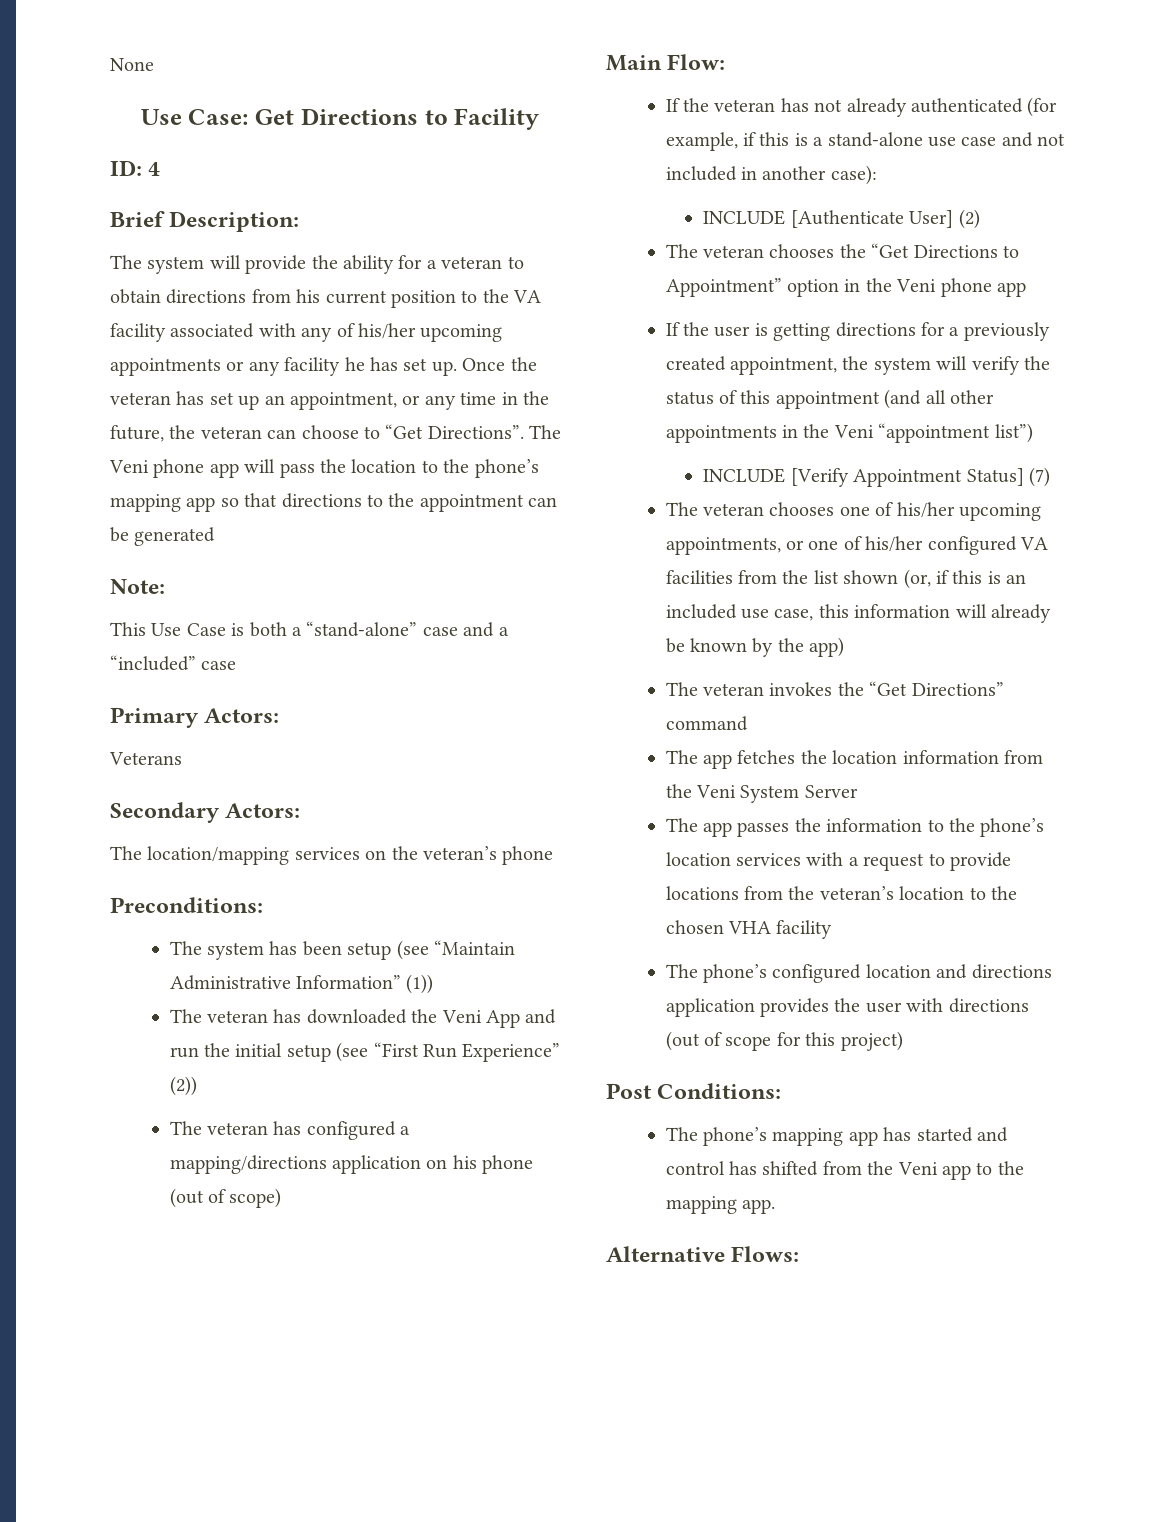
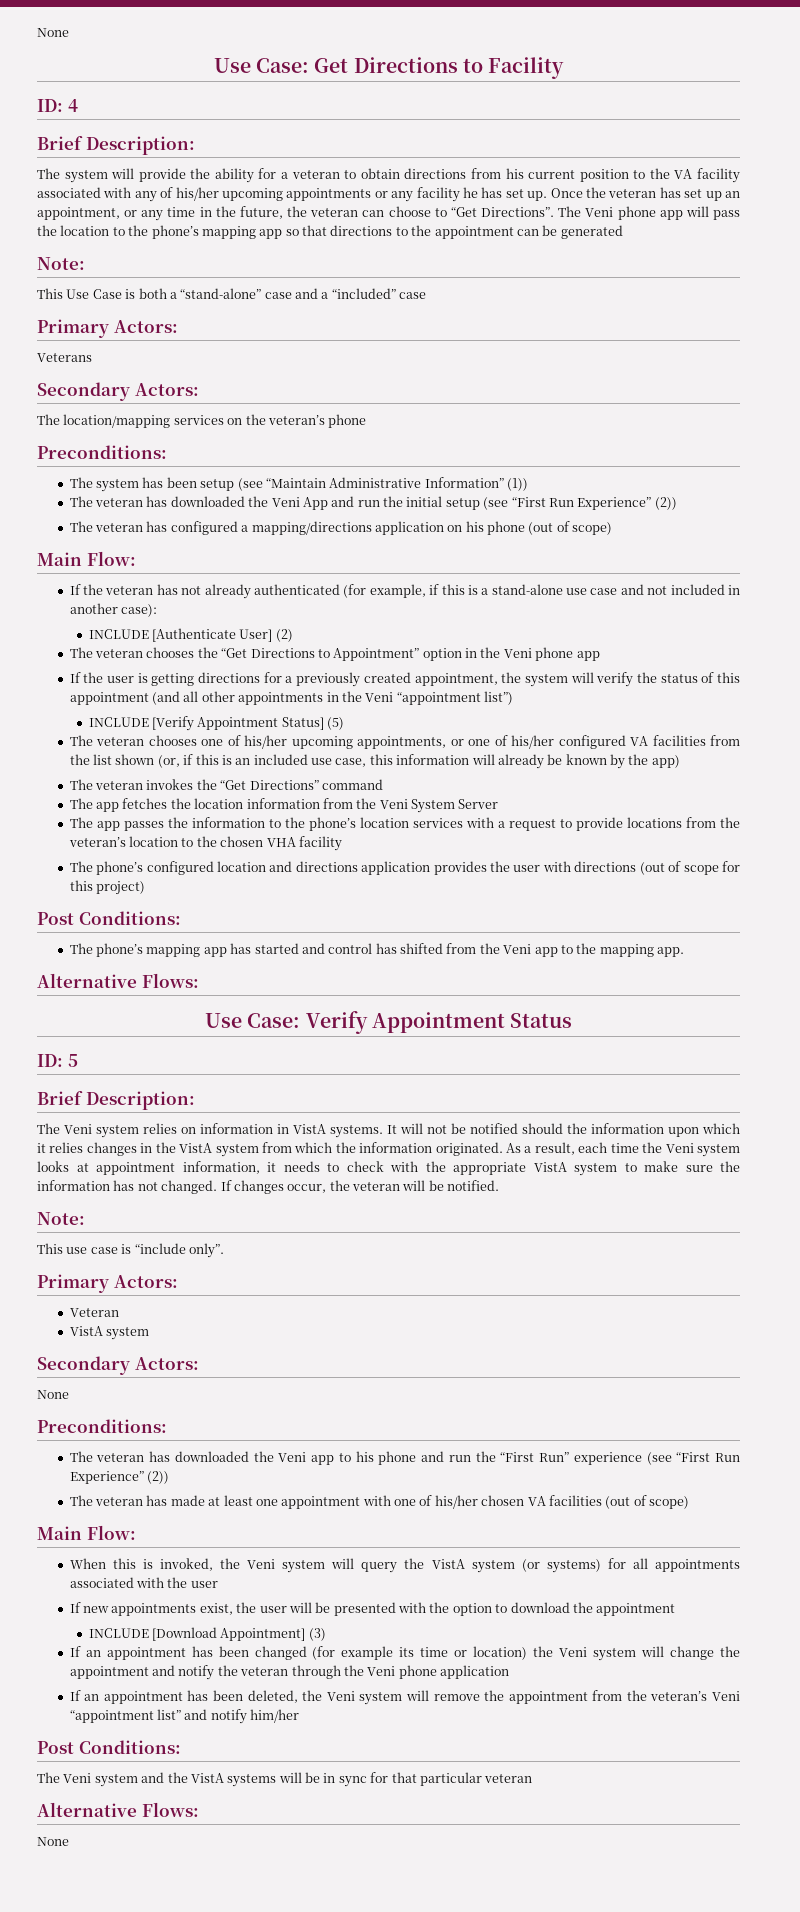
- INCLUDE [Verify Appointment Status] (7)
+ INCLUDE [Verify Appointment Status] (5)
+ Use Case: Verify Appointment Status
+ ID: 5
+ Brief Description:
+ The Veni system relies on information in VistA systems. It will not be notified should the information upon which it relies changes in the VistA system from which the information originated. As a result, each time the Veni system looks at appointment information, it needs to check with the appropriate VistA system to make sure the information has not changed. If changes occur, the veteran will be notified.
+ Note:
+ This use case is “include only”.
+ Primary Actors:
+ Veteran
+ VistA system
+ Secondary Actors:
+ None
+ Preconditions:
+ The veteran has downloaded the Veni app to his phone and run the “First Run” experience (see “First Run Experience” (2))
+ The veteran has made at least one appointment with one of his/her chosen VA facilities (out of scope)
+ Main Flow:
+ When this is invoked, the Veni system will query the VistA system (or systems) for all appointments associated with the user
+ If new appointments exist, the user will be presented with the option to download the appointment
+ INCLUDE [Download Appointment] (3)
+ If an appointment has been changed (for example its time or location) the Veni system will change the appointment and notify the veteran through the Veni phone application
+ If an appointment has been deleted, the Veni system will remove the appointment from the veteran’s Veni “appointment list” and notify him/her
+ Post Conditions:
+ The Veni system and the VistA systems will be in sync for that particular veteran
+ Alternative Flows:
+ None

